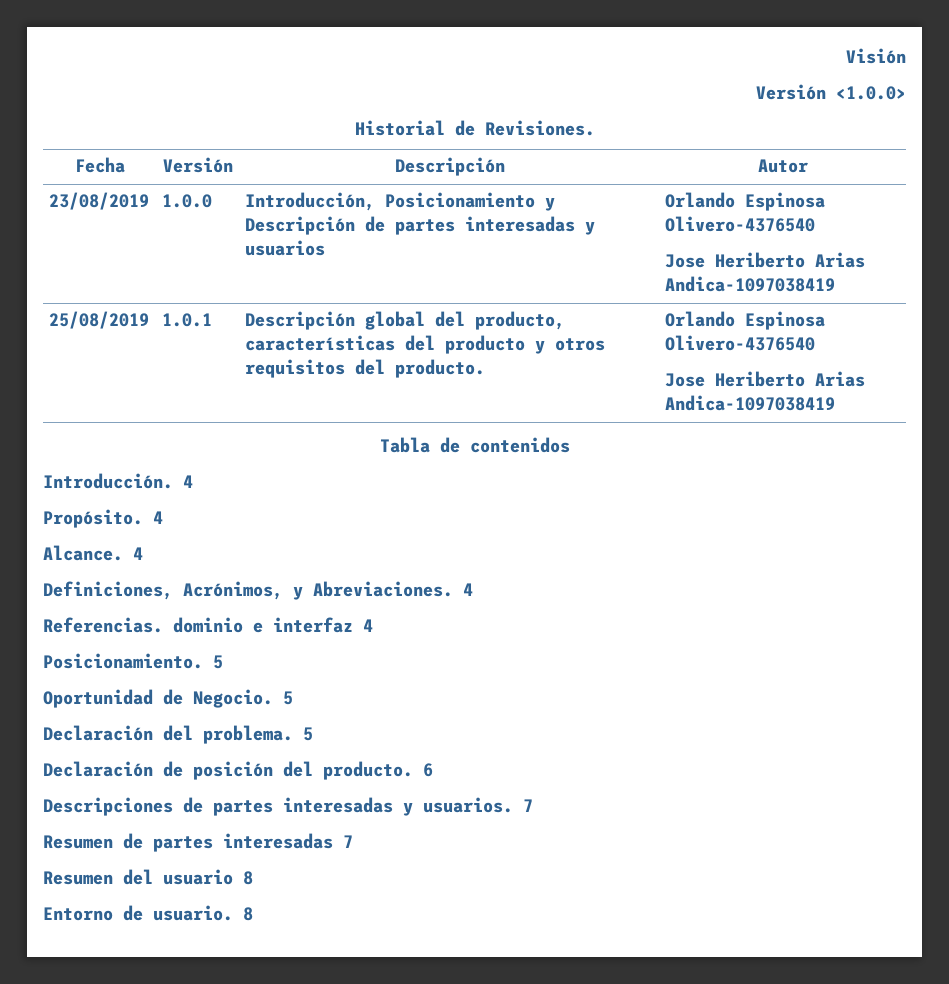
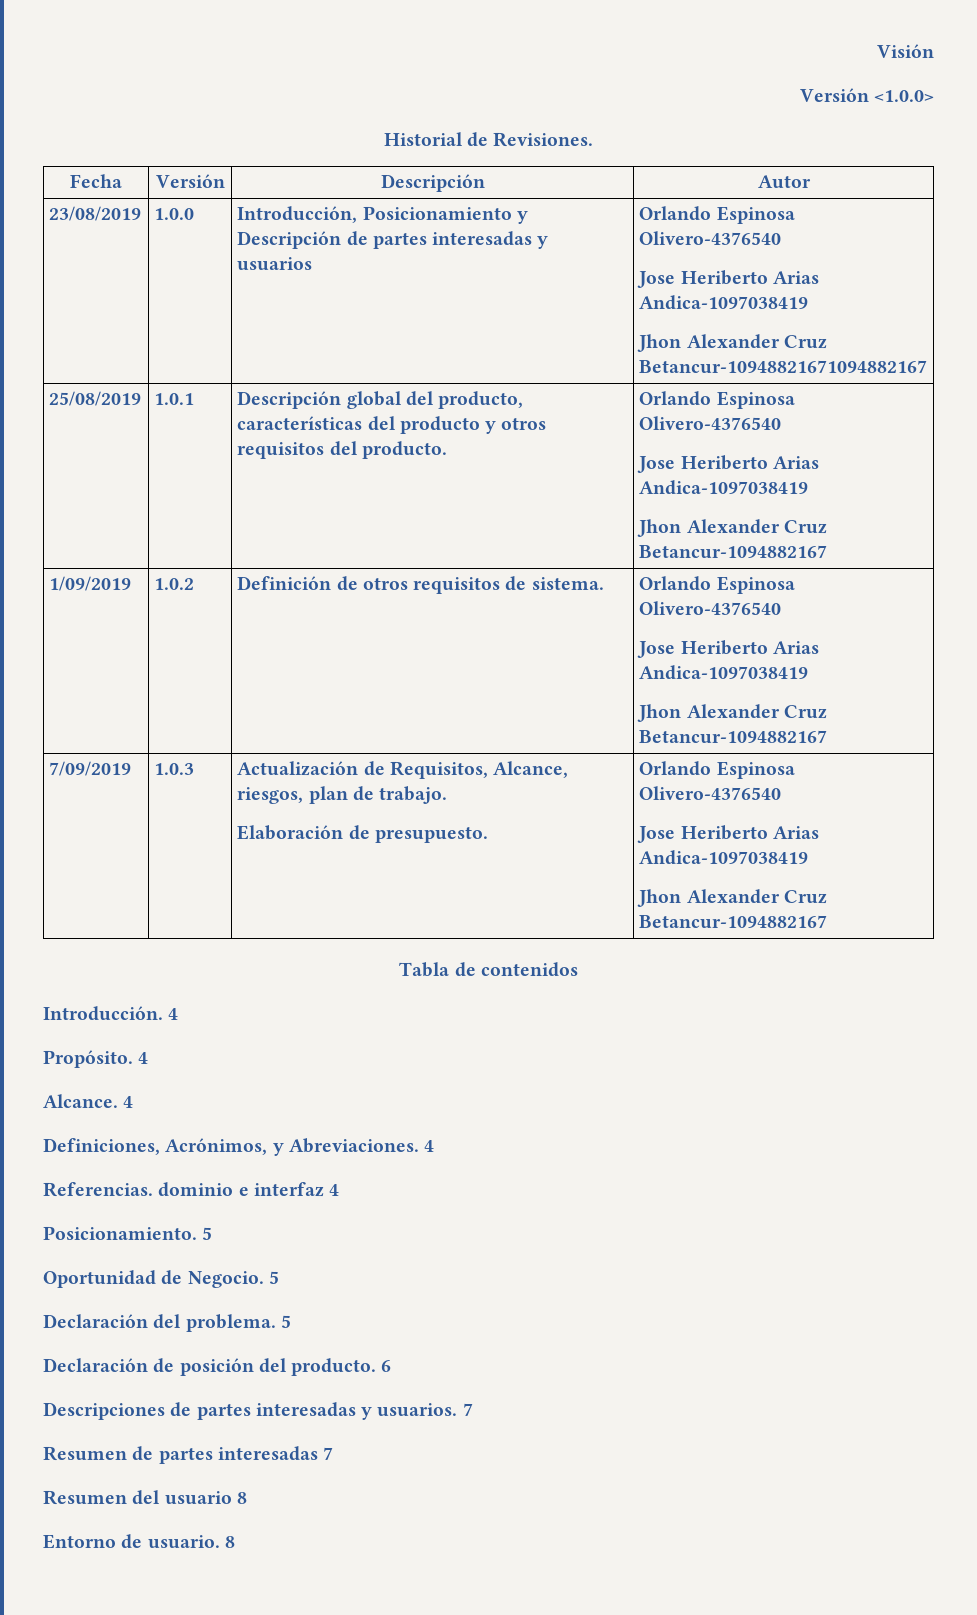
  23/08/2019 | 1.0.0 | Introducción, Posicionamiento y Descripción de partes interesadas y usuarios | Orlando Espinosa Olivero-4376540
  Jose Heriberto Arias Andica-1097038419
+ Jhon Alexander Cruz Betancur-10948821671094882167
  25/08/2019 | 1.0.1 | Descripción global del producto, características del producto y otros requisitos del producto. | Orlando Espinosa Olivero-4376540
  Jose Heriberto Arias Andica-1097038419
+ Jhon Alexander Cruz Betancur-1094882167
+ 1/09/2019 | 1.0.2 | Definición de otros requisitos de sistema. | Orlando Espinosa Olivero-4376540
+ Jose Heriberto Arias Andica-1097038419
+ Jhon Alexander Cruz Betancur-1094882167
+ 7/09/2019 | 1.0.3 | Actualización de Requisitos, Alcance, riesgos, plan de trabajo.
+ Elaboración de presupuesto. | Orlando Espinosa Olivero-4376540
+ Jose Heriberto Arias Andica-1097038419
+ Jhon Alexander Cruz Betancur-1094882167

